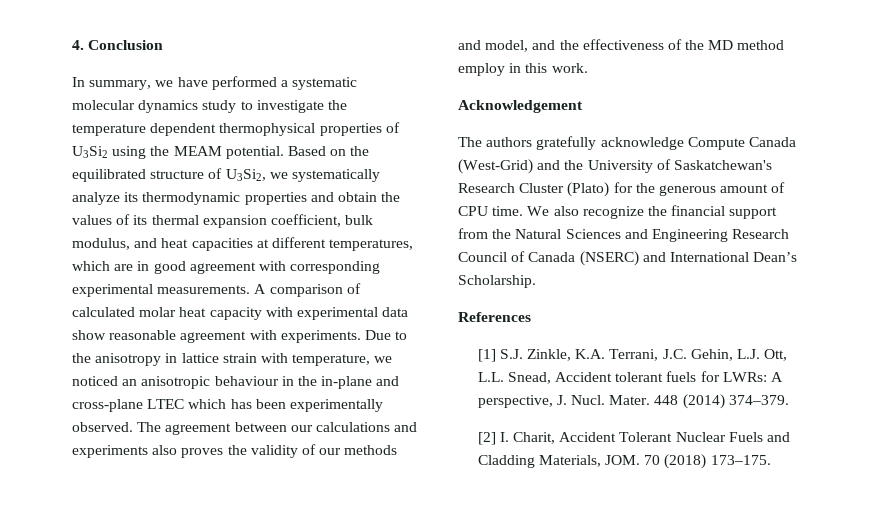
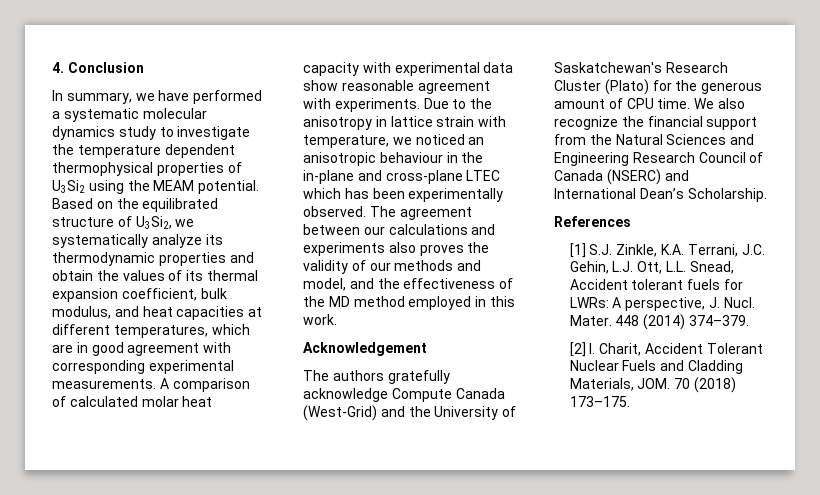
- The agreement between our calculations and experiments also proves the validity of our methods and model, and the effectiveness of the MD method employ in this work.
+ The agreement between our calculations and experiments also proves the validity of our methods and model, and the effectiveness of the MD method employed in this work.

